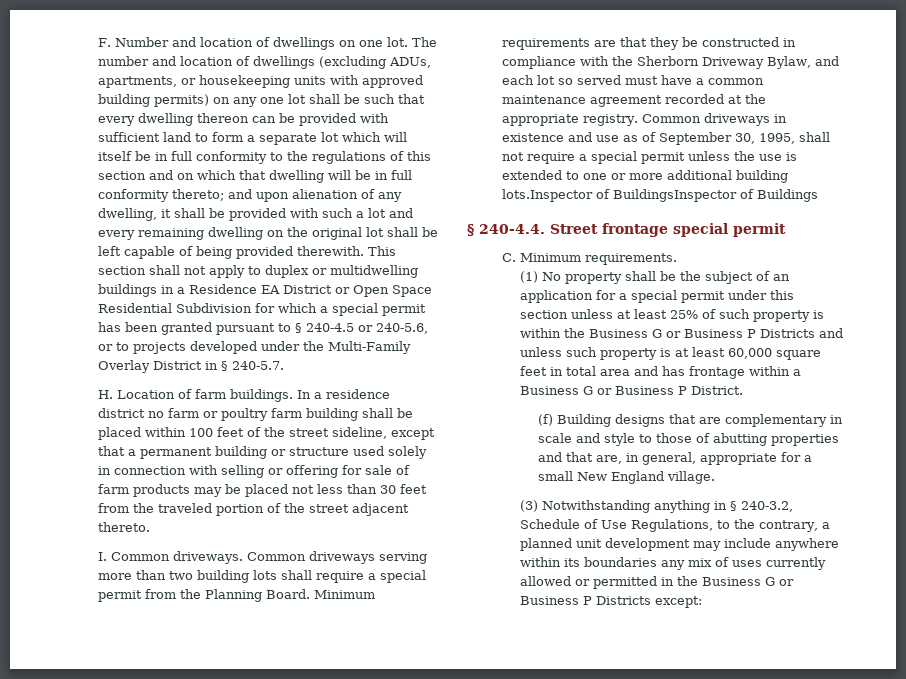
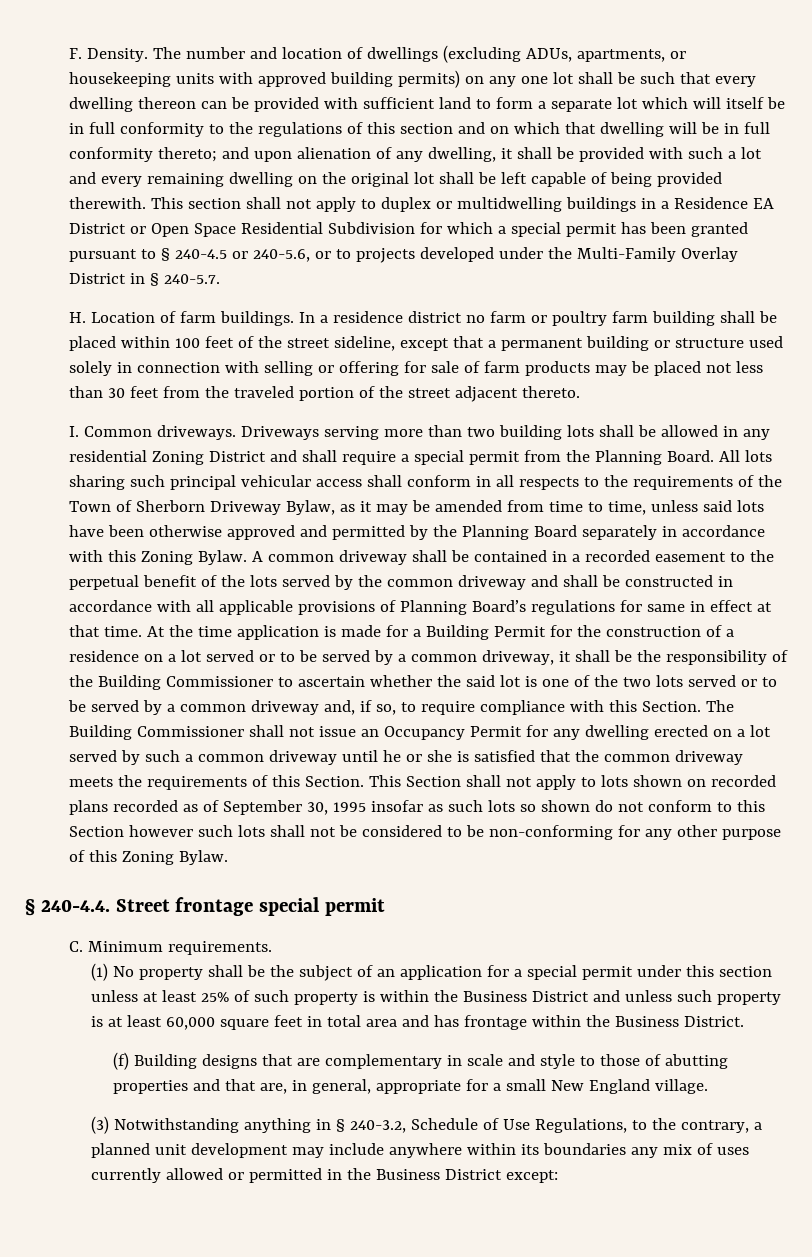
- F. Number and location of dwellings on one lot.
+ F. Density.
- Common driveways serving more than two building lots shall require a special permit from the Planning Board.
+ Driveways serving more than two building lots shall be allowed in any residential Zoning District and shall require a special permit from the Planning Board.
- Minimum requirements are that they be constructed in compliance with the Sherborn Driveway Bylaw, and each lot so served must have a common maintenance agreement recorded at the appropriate registry. Common driveways in existence and use as of September 30, 1995, shall not require a special permit unless the use is extended to one or more additional building lots.Inspector of BuildingsInspector of Buildings
+ All lots sharing such principal vehicular access shall conform in all respects to the requirements of the Town of Sherborn Driveway Bylaw, as it may be amended from time to time, unless said lots have been otherwise approved and permitted by the Planning Board separately in accordance with this Zoning Bylaw. A common driveway shall be contained in a recorded easement to the perpetual benefit of the lots served by the common driveway and shall be constructed in accordance with all applicable provisions of Planning Board’s regulations for same in effect at that time. At the time application is made for a Building Permit for the construction of a residence on a lot served or to be served by a common driveway, it shall be the responsibility of the Building Commissioner to ascertain whether the said lot is one of the two lots served or to be served by a common driveway and, if so, to require compliance with this Section. The Building Commissioner shall not issue an Occupancy Permit for any dwelling erected on a lot served by such a common driveway until he or she is satisfied that the common driveway meets the requirements of this Section. This Section shall not apply to lots shown on recorded plans recorded as of September 30, 1995 insofar as such lots so shown do not conform to this Section however such lots shall not be considered to be non-conforming for any other purpose of this Zoning Bylaw.
- (1) No property shall be the subject of an application for a special permit under this section unless at least 25% of such property is within the Business G or Business P Districts and unless such property is at least 60,000 square feet in total area and has frontage within a Business G or Business P District.
+ (1) No property shall be the subject of an application for a special permit under this section unless at least 25% of such property is within the Business District and unless such property is at least 60,000 square feet in total area and has frontage within the Business District.
- (3) Notwithstanding anything in § 240-3.2, Schedule of Use Regulations, to the contrary, a planned unit development may include anywhere within its boundaries any mix of uses currently allowed or permitted in the Business G or Business P Districts except:
+ (3) Notwithstanding anything in § 240-3.2, Schedule of Use Regulations, to the contrary, a planned unit development may include anywhere within its boundaries any mix of uses currently allowed or permitted in the Business District except:

